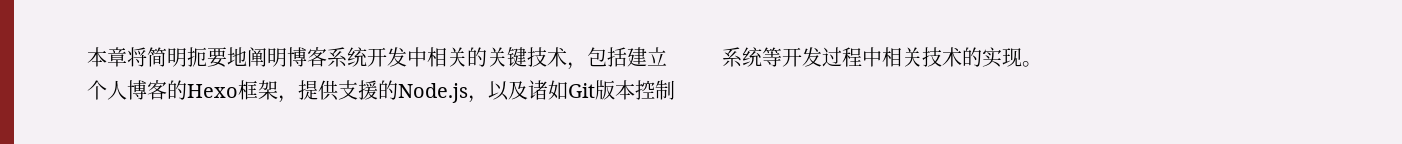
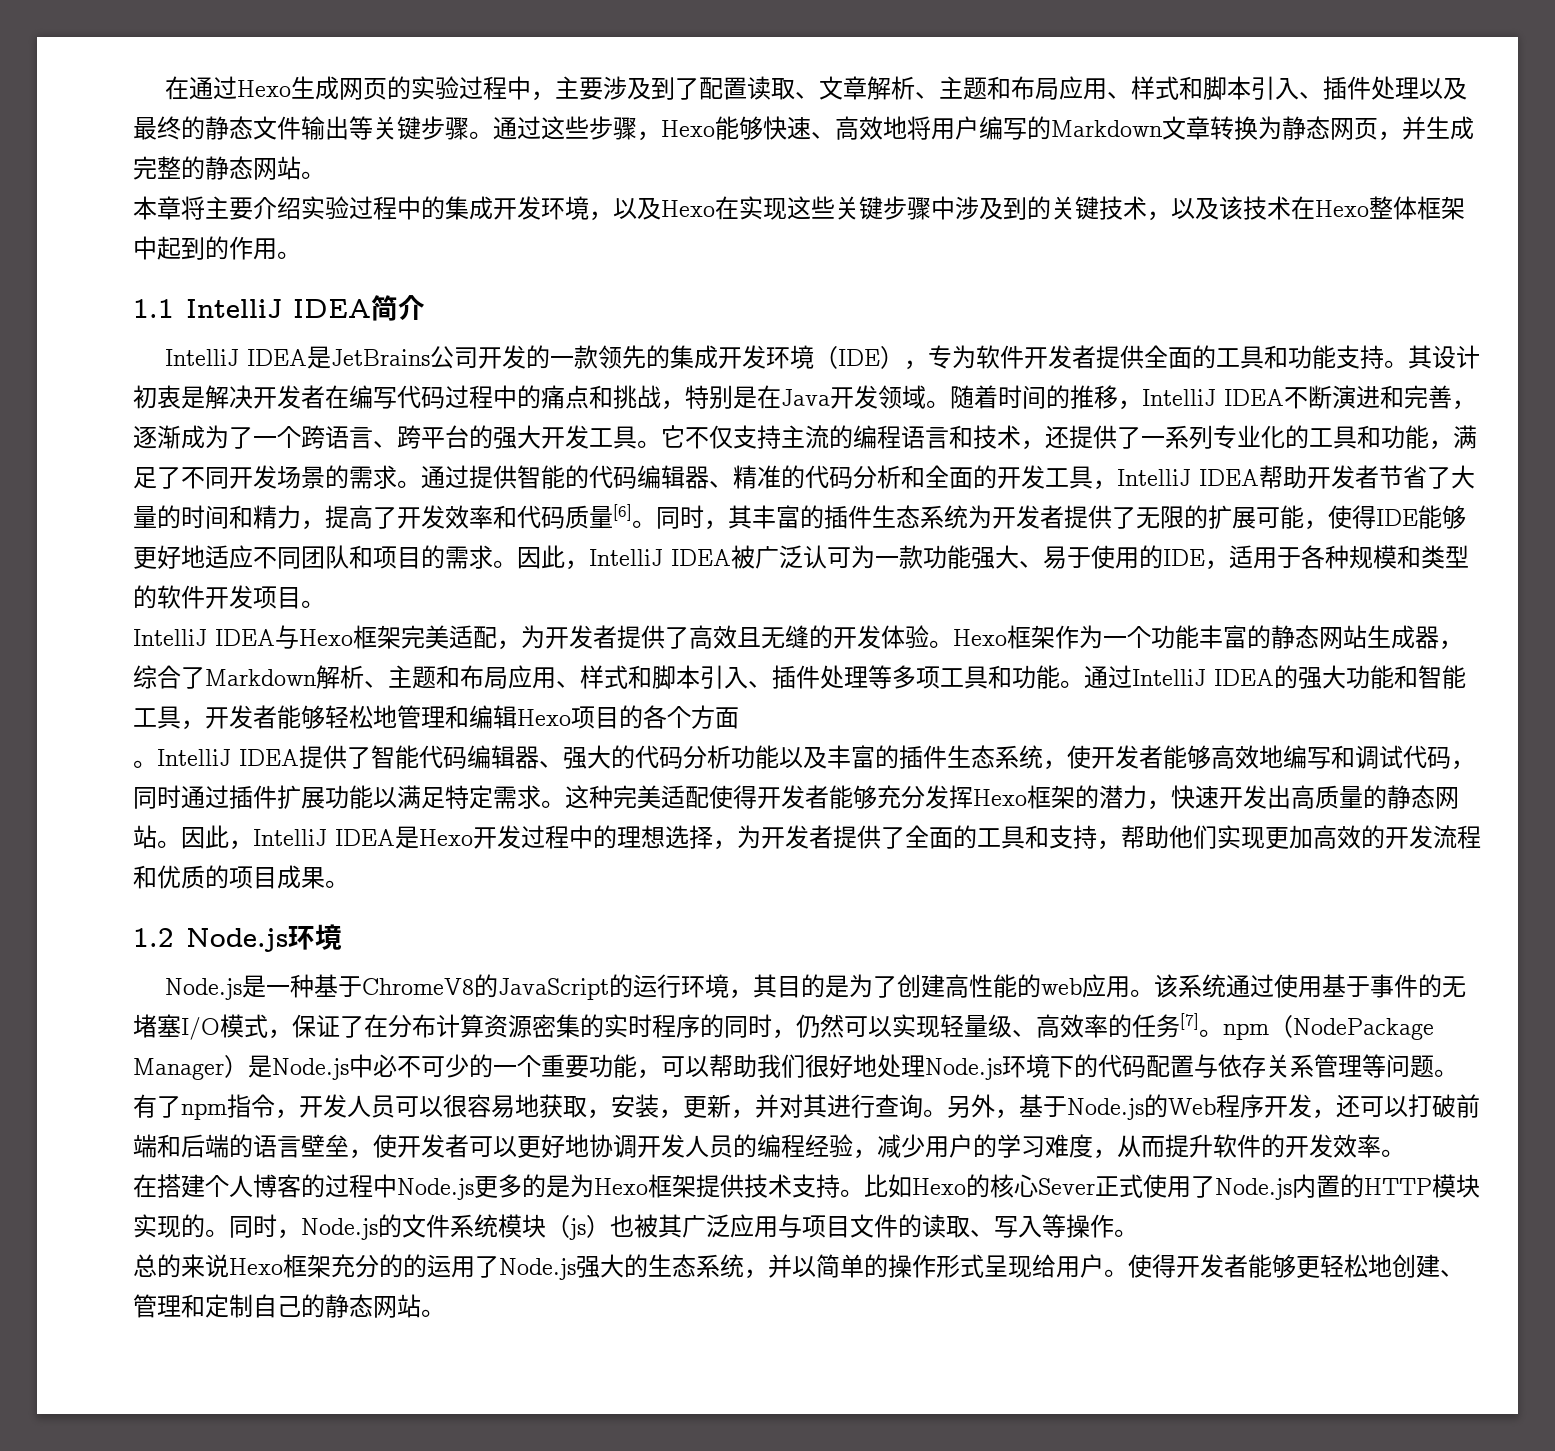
- 本章将简明扼要地阐明博客系统开发中相关的关键技术，包括建立个人博客的Hexo框架，提供支援的Node.js，以及诸如Git版本控制系统等开发过程中相关技术的实现。
+ 在通过Hexo生成网页的实验过程中，主要涉及到了配置读取、文章解析、主题和布局应用、样式和脚本引入、插件处理以及最终的静态文件输出等关键步骤。通过这些步骤，Hexo能够快速、高效地将用户编写的Markdown文章转换为静态网页，并生成完整的静态网站。
+ 本章将主要介绍实验过程中的集成开发环境，以及Hexo在实现这些关键步骤中涉及到的关键技术，以及该技术在Hexo整体框架中起到的作用。
+ 1.1 IntelliJ IDEA简介
+ IntelliJ IDEA是JetBrains公司开发的一款领先的集成开发环境（IDE），专为软件开发者提供全面的工具和功能支持。其设计初衷是解决开发者在编写代码过程中的痛点和挑战，特别是在Java开发领域。随着时间的推移，IntelliJ IDEA不断演进和完善，逐渐成为了一个跨语言、跨平台的强大开发工具。它不仅支持主流的编程语言和技术，还提供了一系列专业化的工具和功能，满足了不同开发场景的需求。通过提供智能的代码编辑器、精准的代码分析和全面的开发工具，IntelliJ IDEA帮助开发者节省了大量的时间和精力，提高了开发效率和代码质量[6]。同时，其丰富的插件生态系统为开发者提供了无限的扩展可能，使得IDE能够更好地适应不同团队和项目的需求。因此，IntelliJ IDEA被广泛认可为一款功能强大、易于使用的IDE，适用于各种规模和类型的软件开发项目。
+ IntelliJ IDEA与Hexo框架完美适配，为开发者提供了高效且无缝的开发体验。Hexo框架作为一个功能丰富的静态网站生成器，综合了Markdown解析、主题和布局应用、样式和脚本引入、插件处理等多项工具和功能。通过IntelliJ IDEA的强大功能和智能工具，开发者能够轻松地管理和编辑Hexo项目的各个方面
+ 。IntelliJ IDEA提供了智能代码编辑器、强大的代码分析功能以及丰富的插件生态系统，使开发者能够高效地编写和调试代码，同时通过插件扩展功能以满足特定需求。这种完美适配使得开发者能够充分发挥Hexo框架的潜力，快速开发出高质量的静态网站。因此，IntelliJ IDEA是Hexo开发过程中的理想选择，为开发者提供了全面的工具和支持，帮助他们实现更加高效的开发流程和优质的项目成果。
+ 1.2 Node.js环境
+ Node.js是一种基于ChromeV8的JavaScript的运行环境，其目的是为了创建高性能的web应用。该系统通过使用基于事件的无堵塞I/O模式，保证了在分布计算资源密集的实时程序的同时，仍然可以实现轻量级、高效率的任务[7]。npm（NodePackage Manager）是Node.js中必不可少的一个重要功能，可以帮助我们很好地处理Node.js环境下的代码配置与依存关系管理等问题。有了npm指令，开发人员可以很容易地获取，安装，更新，并对其进行查询。另外，基于Node.js的Web程序开发，还可以打破前端和后端的语言壁垒，使开发者可以更好地协调开发人员的编程经验，减少用户的学习难度，从而提升软件的开发效率。
+ 在搭建个人博客的过程中Node.js更多的是为Hexo框架提供技术支持。比如Hexo的核心Sever正式使用了Node.js内置的HTTP模块实现的。同时，Node.js的文件系统模块（js）也被其广泛应用与项目文件的读取、写入等操作。
+ 总的来说Hexo框架充分的的运用了Node.js强大的生态系统，并以简单的操作形式呈现给用户。使得开发者能够更轻松地创建、管理和定制自己的静态网站。

